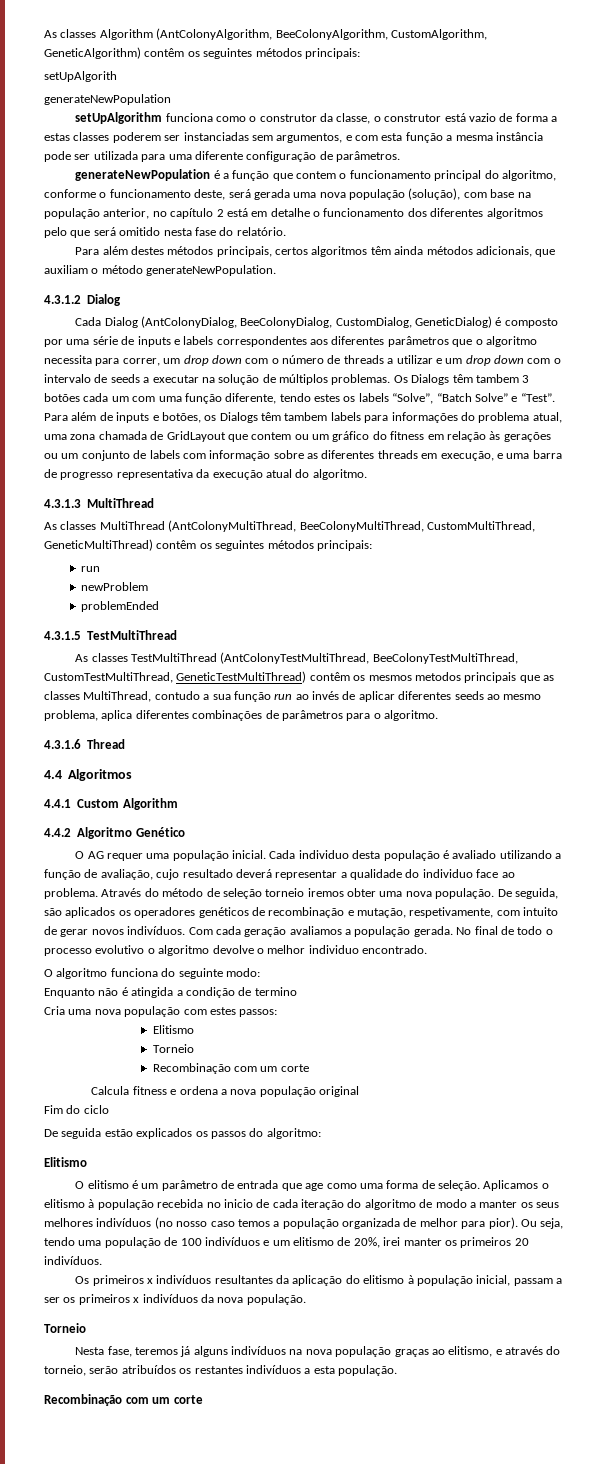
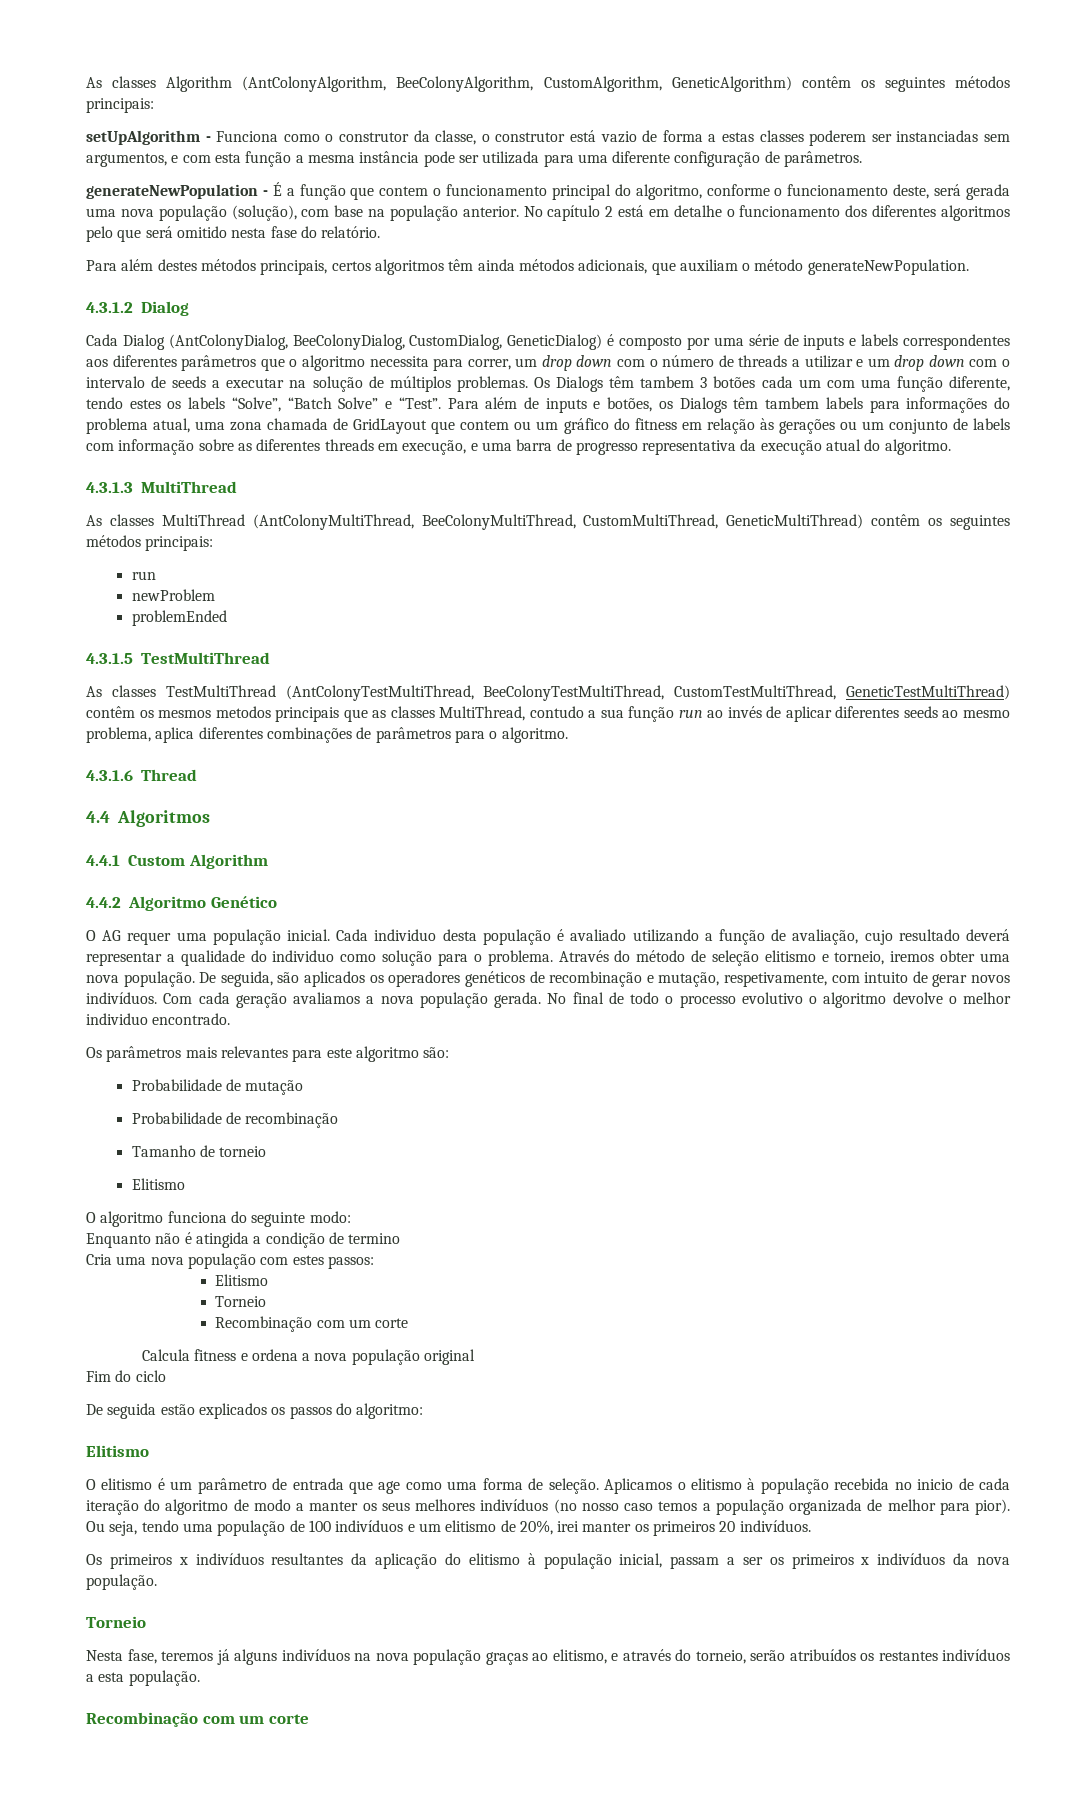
- setUpAlgorith
- generateNewPopulation
- setUpAlgorithm funciona como o construtor da classe, o construtor está vazio de forma a estas classes poderem ser instanciadas sem argumentos, e com esta função a mesma instância pode ser utilizada para uma diferente configuração de parâmetros.
+ setUpAlgorithm - Funciona como o construtor da classe, o construtor está vazio de forma a estas classes poderem ser instanciadas sem argumentos, e com esta função a mesma instância pode ser utilizada para uma diferente configuração de parâmetros.
- generateNewPopulation é a função que contem o funcionamento principal do algoritmo, conforme o funcionamento deste, será gerada uma nova população (solução), com base na população anterior, no capítulo 2 está em detalhe o funcionamento dos diferentes algoritmos pelo que será omitido nesta fase do relatório.
+ generateNewPopulation - É a função que contem o funcionamento principal do algoritmo, conforme o funcionamento deste, será gerada uma nova população (solução), com base na população anterior. No capítulo 2 está em detalhe o funcionamento dos diferentes algoritmos pelo que será omitido nesta fase do relatório.
- Cada individuo desta população é avaliado utilizando a função de avaliação, cujo resultado deverá representar a qualidade do individuo face ao problema.
+ Cada individuo desta população é avaliado utilizando a função de avaliação, cujo resultado deverá representar a qualidade do individuo como solução para o problema.
- Através do método de seleção torneio iremos obter uma nova população.
+ Através do método de seleção elitismo e torneio, iremos obter uma nova população.
- Com cada geração avaliamos a população gerada.
+ Com cada geração avaliamos a nova população gerada.
+ Os parâmetros mais relevantes para este algoritmo são:
+ Probabilidade de mutação
+ Probabilidade de recombinação
+ Tamanho de torneio
+ Elitismo

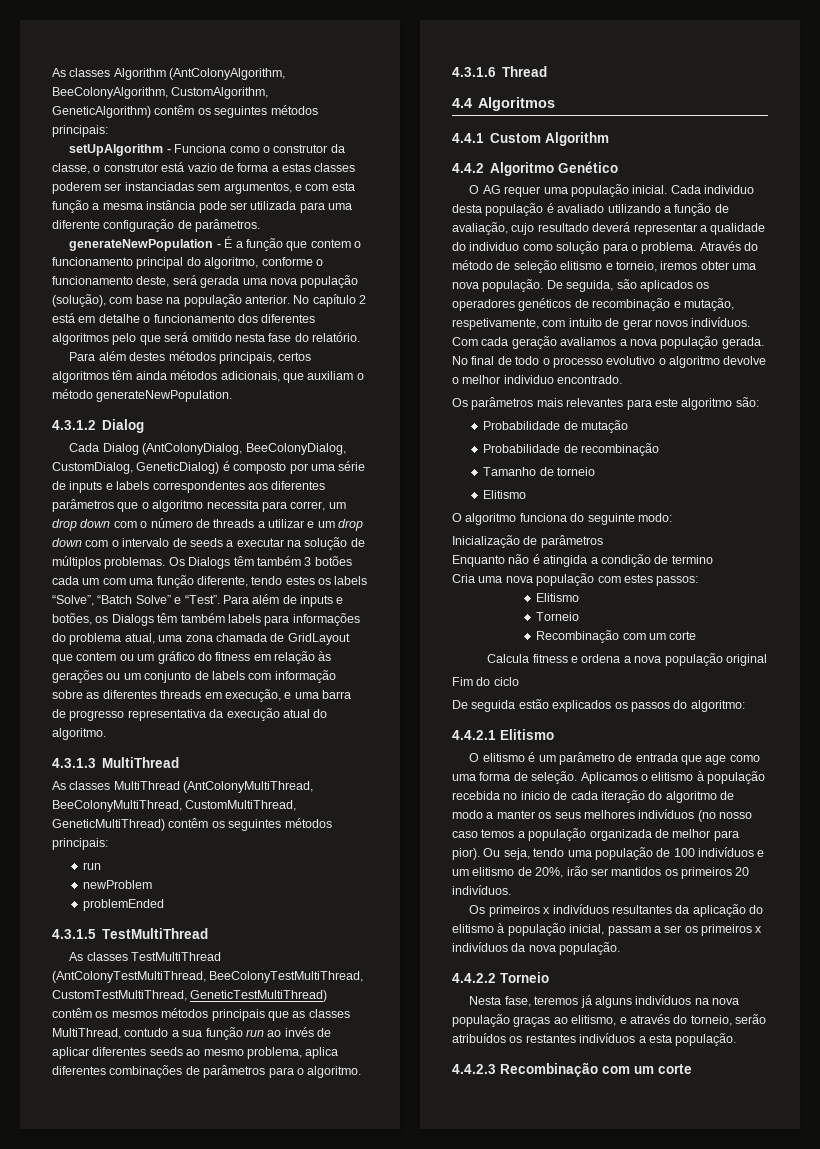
- Os Dialogs têm tambem 3 botões cada um com uma função diferente, tendo estes os labels “Solve”, “Batch Solve” e “Test”.
+ Os Dialogs têm também 3 botões cada um com uma função diferente, tendo estes os labels “Solve”, “Batch Solve” e “Test”.
- Para além de inputs e botões, os Dialogs têm tambem labels para informações do problema atual, uma zona chamada de GridLayout que contem ou um gráfico do fitness em relação às gerações ou um conjunto de labels com informação sobre as diferentes threads em execução, e uma barra de progresso representativa da execução atual do algoritmo.
+ Para além de inputs e botões, os Dialogs têm também labels para informações do problema atual, uma zona chamada de GridLayout que contem ou um gráfico do fitness em relação às gerações ou um conjunto de labels com informação sobre as diferentes threads em execução, e uma barra de progresso representativa da execução atual do algoritmo.
- As classes TestMultiThread (AntColonyTestMultiThread, BeeColonyTestMultiThread, CustomTestMultiThread, GeneticTestMultiThread) contêm os mesmos metodos principais que as classes MultiThread, contudo a sua função run ao invés de aplicar diferentes seeds ao mesmo problema, aplica diferentes combinações de parâmetros para o algoritmo.
+ As classes TestMultiThread (AntColonyTestMultiThread, BeeColonyTestMultiThread, CustomTestMultiThread, GeneticTestMultiThread) contêm os mesmos métodos principais que as classes MultiThread, contudo a sua função run ao invés de aplicar diferentes seeds ao mesmo problema, aplica diferentes combinações de parâmetros para o algoritmo.
+ Inicialização de parâmetros
  De seguida estão explicados os passos do algoritmo:
- Elitismo
+ 4.4.2.1 Elitismo
- Ou seja, tendo uma população de 100 indivíduos e um elitismo de 20%, irei manter os primeiros 20 indivíduos.
+ Ou seja, tendo uma população de 100 indivíduos e um elitismo de 20%, irão ser mantidos os primeiros 20 indivíduos.
  Os primeiros x indivíduos resultantes da aplicação do elitismo à população inicial, passam a ser os primeiros x indivíduos da nova população.
- Torneio
+ 4.4.2.2 Torneio
  Nesta fase, teremos já alguns indivíduos na nova população graças ao elitismo, e através do torneio, serão atribuídos os restantes indivíduos a esta população.
- Recombinação com um corte
+ 4.4.2.3 Recombinação com um corte

